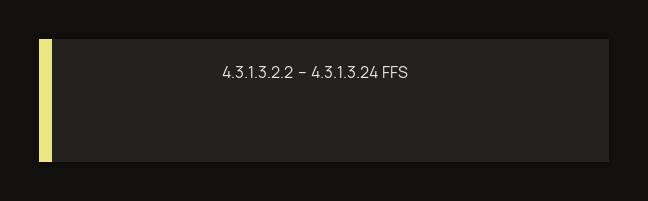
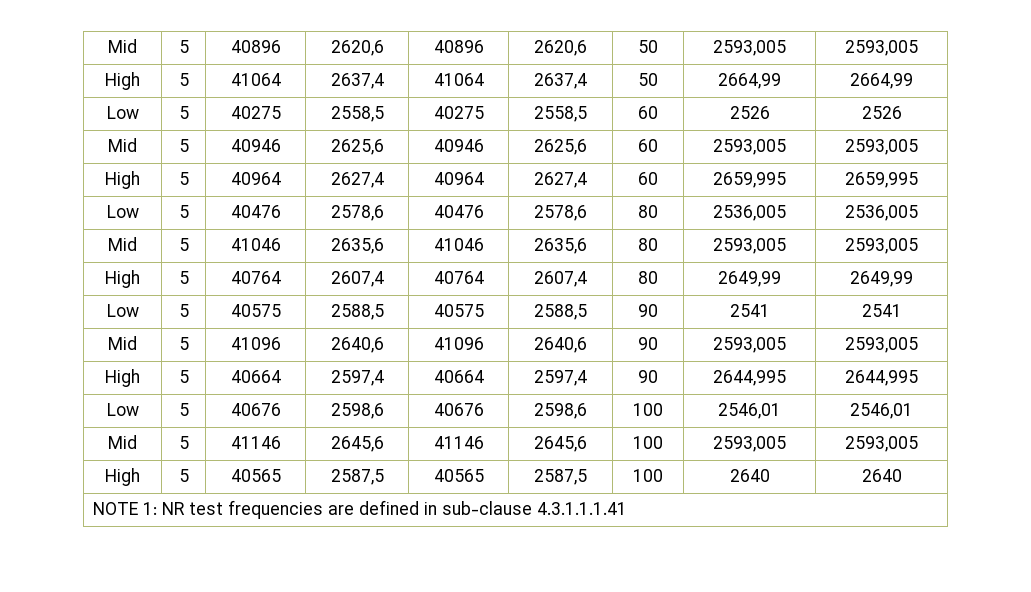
- 4.3.1.3.2.2 – 4.3.1.3.24 FFS
+ Mid | 5 | 40896 | 2620,6 | 40896 | 2620,6 | 50 | 2593,005 | 2593,005
+ High | 5 | 41064 | 2637,4 | 41064 | 2637,4 | 50 | 2664,99 | 2664,99
+ Low | 5 | 40275 | 2558,5 | 40275 | 2558,5 | 60 | 2526 | 2526
+ Mid | 5 | 40946 | 2625,6 | 40946 | 2625,6 | 60 | 2593,005 | 2593,005
+ High | 5 | 40964 | 2627,4 | 40964 | 2627,4 | 60 | 2659,995 | 2659,995
+ Low | 5 | 40476 | 2578,6 | 40476 | 2578,6 | 80 | 2536,005 | 2536,005
+ Mid | 5 | 41046 | 2635,6 | 41046 | 2635,6 | 80 | 2593,005 | 2593,005
+ High | 5 | 40764 | 2607,4 | 40764 | 2607,4 | 80 | 2649,99 | 2649,99
+ Low | 5 | 40575 | 2588,5 | 40575 | 2588,5 | 90 | 2541 | 2541
+ Mid | 5 | 41096 | 2640,6 | 41096 | 2640,6 | 90 | 2593,005 | 2593,005
+ High | 5 | 40664 | 2597,4 | 40664 | 2597,4 | 90 | 2644,995 | 2644,995
+ Low | 5 | 40676 | 2598,6 | 40676 | 2598,6 | 100 | 2546,01 | 2546,01
+ Mid | 5 | 41146 | 2645,6 | 41146 | 2645,6 | 100 | 2593,005 | 2593,005
+ High | 5 | 40565 | 2587,5 | 40565 | 2587,5 | 100 | 2640 | 2640
+ NOTE 1: NR test frequencies are defined in sub-clause 4.3.1.1.1.41

